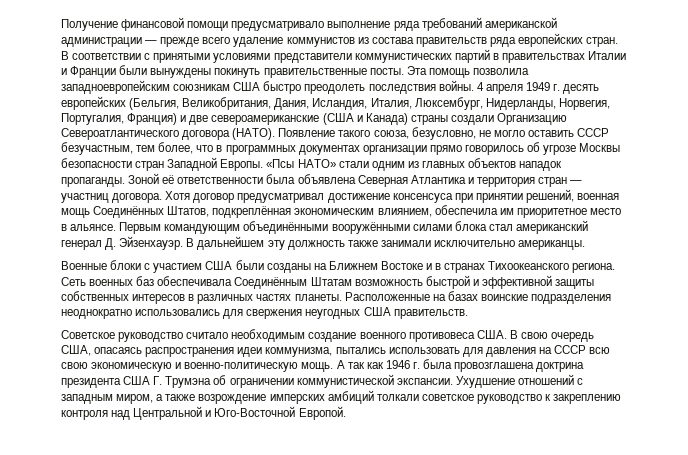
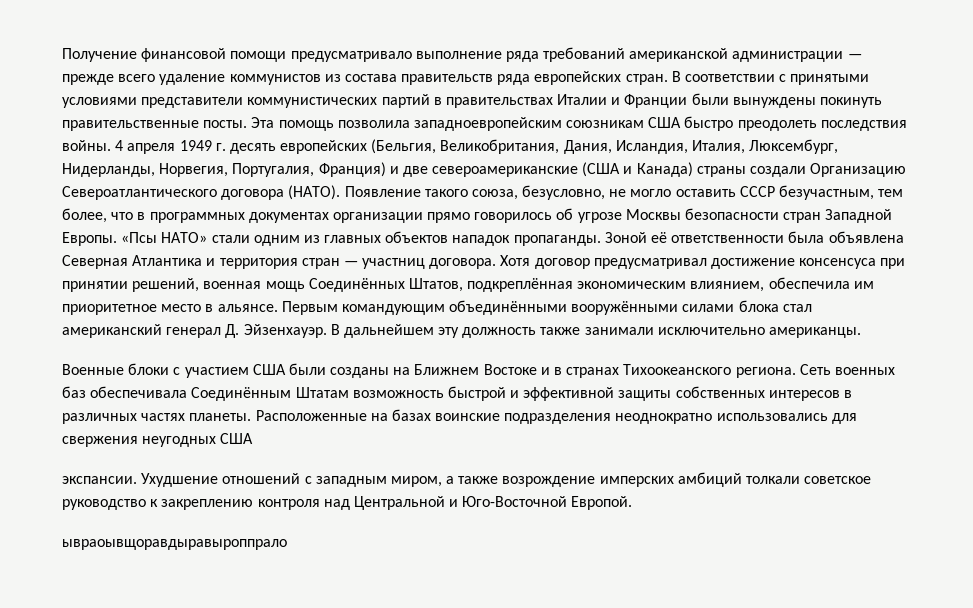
- Расположенные на базах воинские подразделения неоднократно использовались для свержения неугодных США правительств.
- Советское руководство считало необходимым создание военного противовеса США. В свою очередь США, опасаясь распространения идеи коммунизма, пытались использовать для давления на СССР всю свою экономическую и военно-политическую мощь. А так как 1946 г. была провозглашена доктрина президента США Г. Трумэна об ограничении коммунистической экспансии.
+ Расположенные на базах воинские подразделения неоднократно использовались для свержения неугодных США
+ экспансии.
+ ывраоывщоравдыравыроппрало

